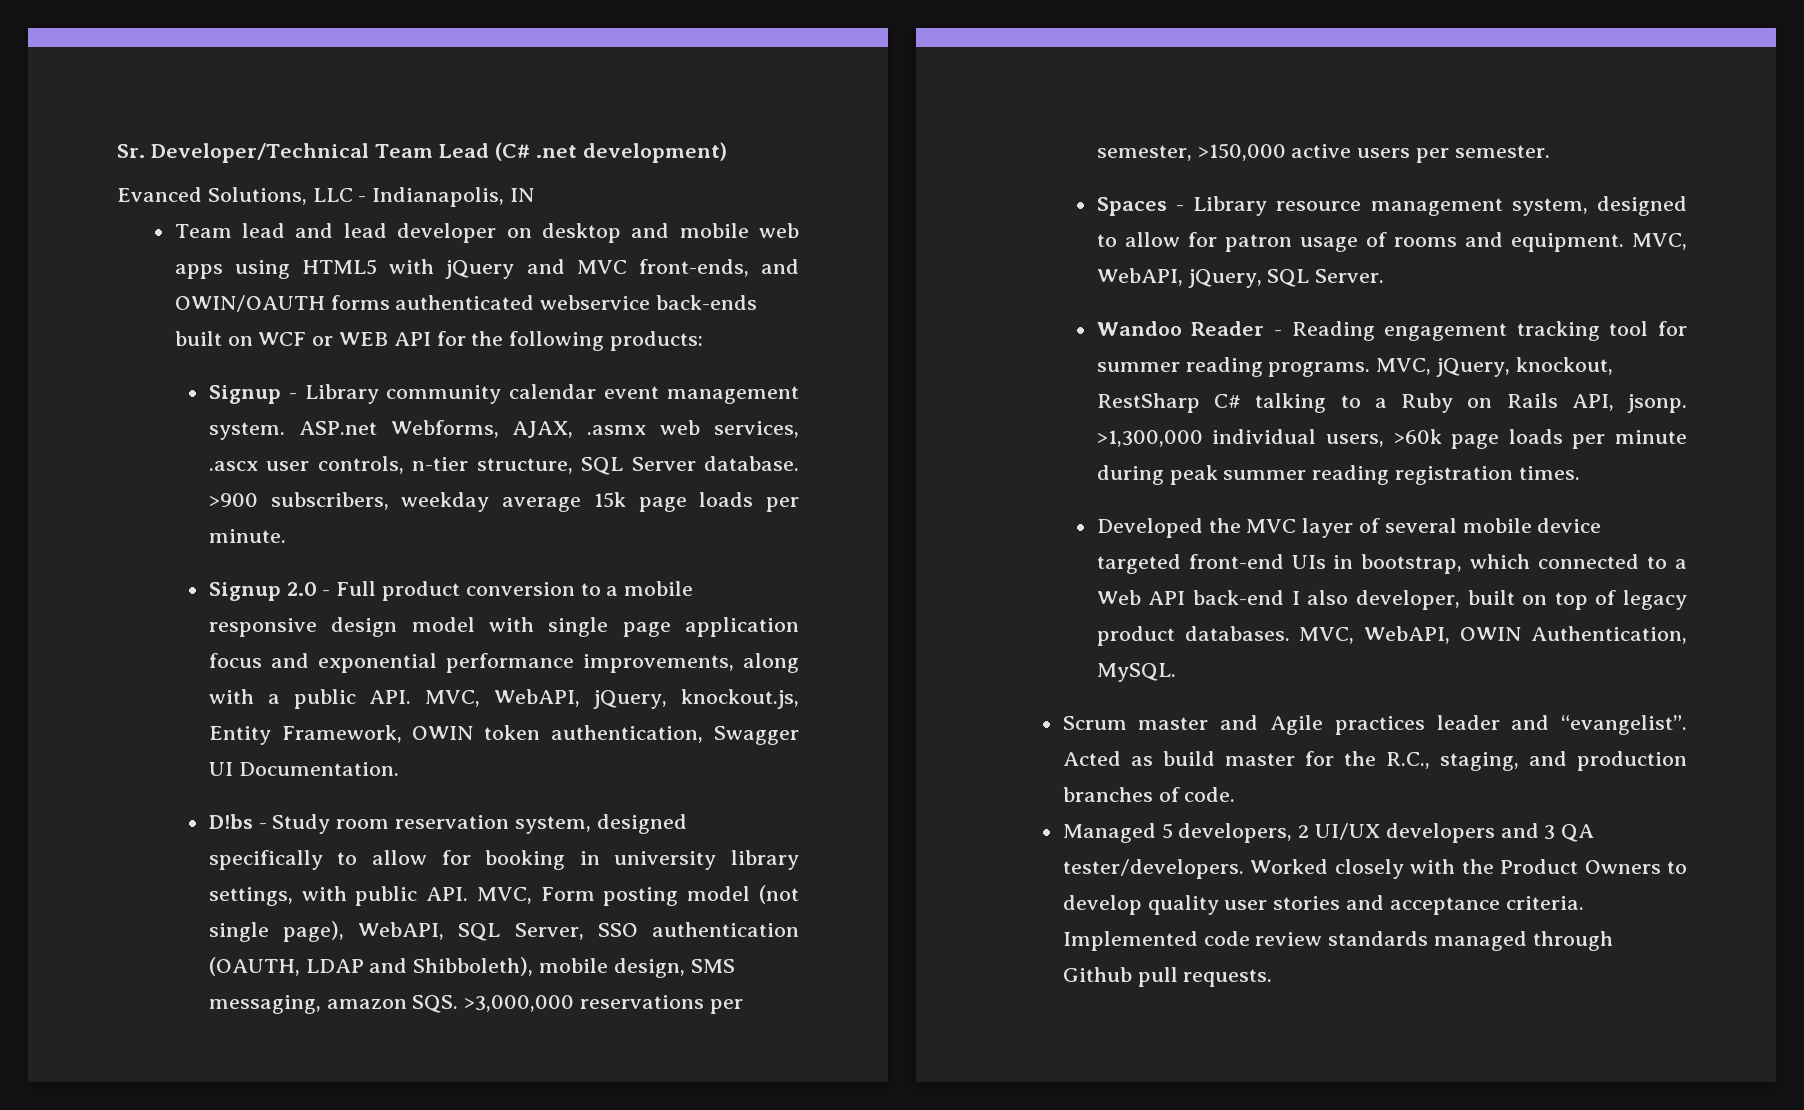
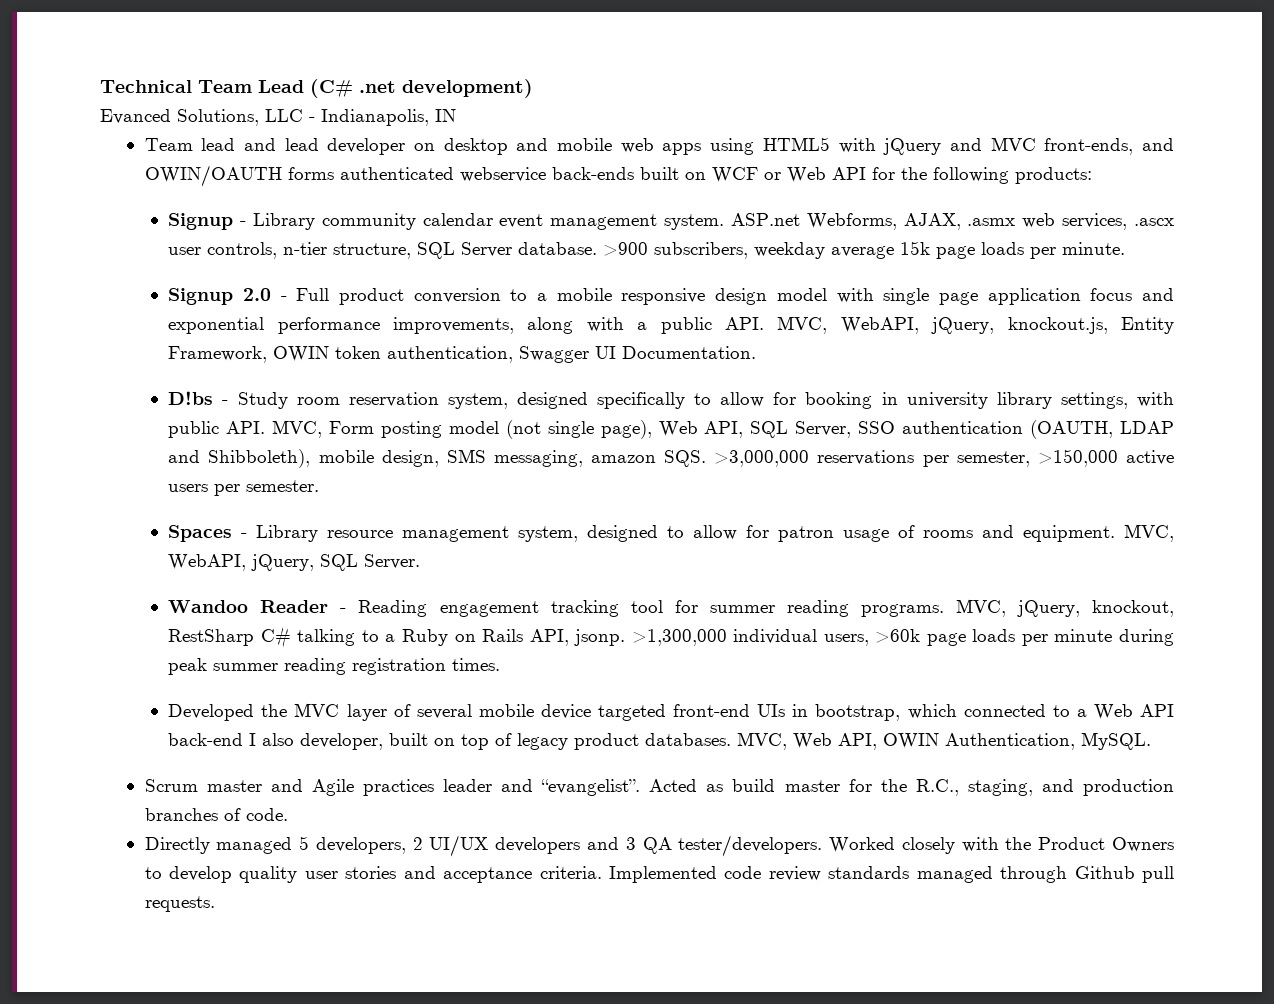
- Sr. Developer/Technical Team Lead (C# .net development)
+ Technical Team Lead (C# .net development)
- Team lead and lead developer on desktop and mobile web apps using HTML5 with jQuery and MVC front-ends, and OWIN/OAUTH forms authenticated webservice back-ends built on WCF or WEB API for the following products:
+ Team lead and lead developer on desktop and mobile web apps using HTML5 with jQuery and MVC front-ends, and OWIN/OAUTH forms authenticated webservice back-ends built on WCF or Web API for the following products:
- D!bs - Study room reservation system, designed specifically to allow for booking in university library settings, with public API. MVC, Form posting model (not single page), WebAPI, SQL Server, SSO authentication (OAUTH, LDAP and Shibboleth), mobile design, SMS messaging, amazon SQS. >3,000,000 reservations per semester, >150,000 active users per semester.
+ D!bs - Study room reservation system, designed specifically to allow for booking in university library settings, with public API. MVC, Form posting model (not single page), Web API, SQL Server, SSO authentication (OAUTH, LDAP and Shibboleth), mobile design, SMS messaging, amazon SQS. >3,000,000 reservations per semester, >150,000 active users per semester.
- MVC, WebAPI, OWIN Authentication, MySQL.
+ MVC, Web API, OWIN Authentication, MySQL.
- Managed 5 developers, 2 UI/UX developers and 3 QA tester/developers.
+ Directly managed 5 developers, 2 UI/UX developers and 3 QA tester/developers.

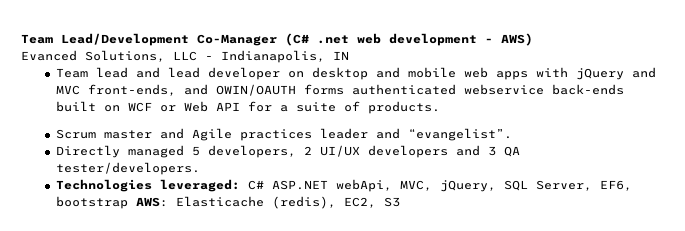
- Technical Team Lead (C# .net development)
+ Team Lead/Development Co-Manager (C# .net web development - AWS)
- Team lead and lead developer on desktop and mobile web apps using HTML5 with jQuery and MVC front-ends, and OWIN/OAUTH forms authenticated webservice back-ends built on WCF or Web API for the following products:
- Signup - Library community calendar event management system. ASP.net Webforms, AJAX, .asmx web services, .ascx user controls, n-tier structure, SQL Server database. >900 subscribers, weekday average 15k page loads per minute.
- Signup 2.0 - Full product conversion to a mobile responsive design model with single page application focus and exponential performance improvements, along with a public API. MVC, WebAPI, jQuery, knockout.js, Entity Framework, OWIN token authentication, Swagger UI Documentation.
- D!bs - Study room reservation system, designed specifically to allow for booking in university library settings, with public API. MVC, Form posting model (not single page), Web API, SQL Server, SSO authentication (OAUTH, LDAP and Shibboleth), mobile design, SMS messaging, amazon SQS. >3,000,000 reservations per semester, >150,000 active users per semester.
- Spaces - Library resource management system, designed to allow for patron usage of rooms and equipment. MVC, WebAPI, jQuery, SQL Server.
- Wandoo Reader - Reading engagement tracking tool for summer reading programs. MVC, jQuery, knockout, RestSharp C# talking to a Ruby on Rails API, jsonp. >1,300,000 individual users, >60k page loads per minute during peak summer reading registration times.
- Developed the MVC layer of several mobile device targeted front-end UIs in bootstrap, which connected to a Web API back-end I also developer, built on top of legacy product databases. MVC, Web API, OWIN Authentication, MySQL.
+ Team lead and lead developer on desktop and mobile web apps with jQuery and MVC front-ends, and OWIN/OAUTH forms authenticated webservice back-ends built on WCF or Web API for a suite of products.
- Acted as build master for the R.C., staging, and production branches of code.
- Directly managed 5 developers, 2 UI/UX developers and 3 QA tester/developers. Worked closely with the Product Owners to develop quality user stories and acceptance criteria. Implemented code review standards managed through Github pull requests.
+ Directly managed 5 developers, 2 UI/UX developers and 3 QA tester/developers.
+ Technologies leveraged: C# ASP.NET webApi, MVC, jQuery, SQL Server, EF6, bootstrap AWS: Elasticache (redis), EC2, S3

